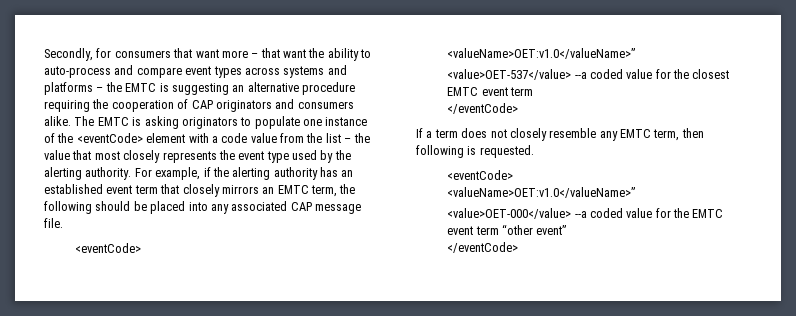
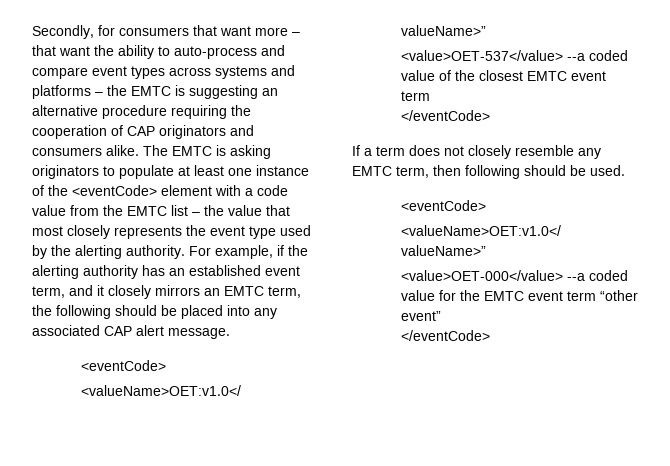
- The EMTC is asking originators to populate one instance of the <eventCode> element with a code value from the list – the value that most closely represents the event type used by the alerting authority.
+ The EMTC is asking originators to populate at least one instance of the <eventCode> element with a code value from the EMTC list – the value that most closely represents the event type used by the alerting authority.
- For example, if the alerting authority has an established event term that closely mirrors an EMTC term, the following should be placed into any associated CAP message file.
+ For example, if the alerting authority has an established event term, and it closely mirrors an EMTC term, the following should be placed into any associated CAP alert message.
- <value>OET-537</value> --a coded value for the closest EMTC event term
+ <value>OET-537</value> --a coded value of the closest EMTC event term
- If a term does not closely resemble any EMTC term, then following is requested.
+ If a term does not closely resemble any EMTC term, then following should be used.

